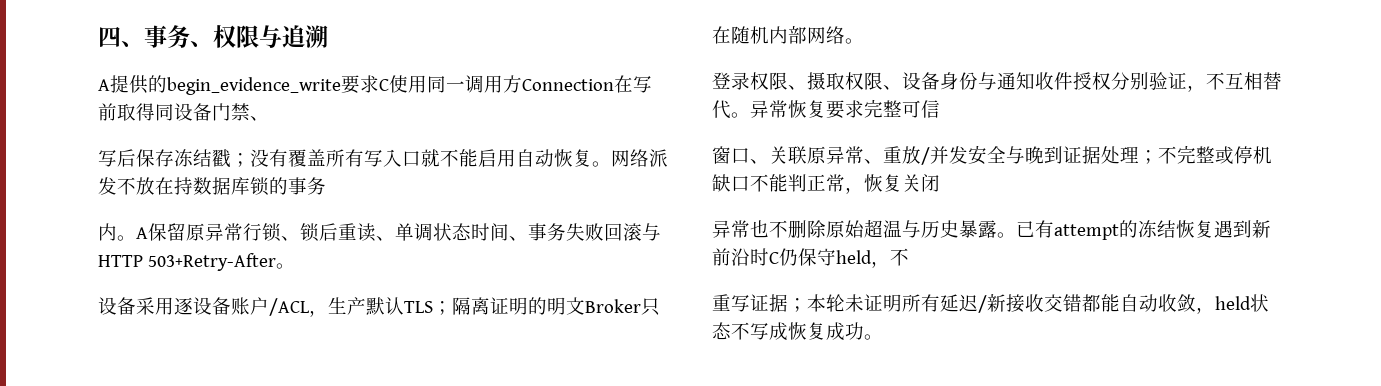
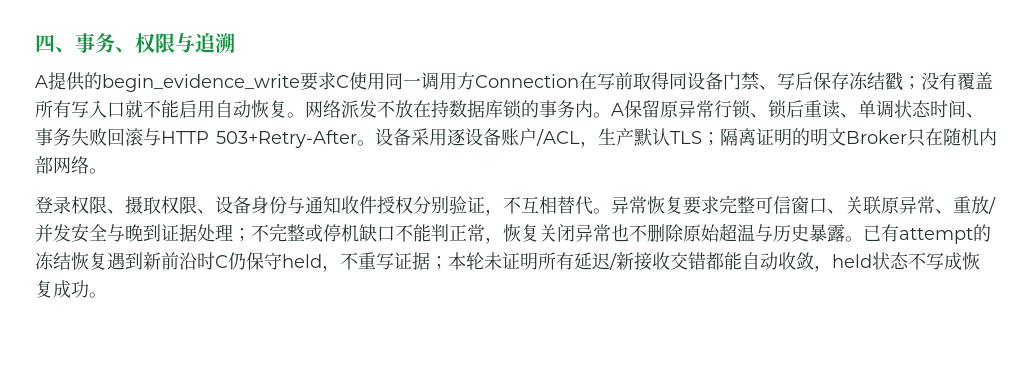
- A提供的begin_evidence_write要求C使用同一调用方Connection在写前取得同设备门禁、
- 写后保存冻结戳；没有覆盖所有写入口就不能启用自动恢复。
+ A提供的begin_evidence_write要求C使用同一调用方Connection在写前取得同设备门禁、写后保存冻结戳；没有覆盖所有写入口就不能启用自动恢复。
- 网络派发不放在持数据库锁的事务
- 内。
+ 网络派发不放在持数据库锁的事务内。
- A保留原异常行锁、锁后重读、单调状态时间、事务失败回滚与HTTP 503+Retry-After。
- 设备采用逐设备账户/ACL，生产默认TLS；隔离证明的明文Broker只在随机内部网络。
+ A保留原异常行锁、锁后重读、单调状态时间、事务失败回滚与HTTP 503+Retry-After。设备采用逐设备账户/ACL，生产默认TLS；隔离证明的明文Broker只在随机内部网络。
- 异常恢复要求完整可信
- 窗口、关联原异常、重放/并发安全与晚到证据处理；不完整或停机缺口不能判正常，恢复关闭
- 异常也不删除原始超温与历史暴露。
+ 异常恢复要求完整可信窗口、关联原异常、重放/并发安全与晚到证据处理；不完整或停机缺口不能判正常，恢复关闭异常也不删除原始超温与历史暴露。
- 已有attempt的冻结恢复遇到新前沿时C仍保守held，不
- 重写证据；本轮未证明所有延迟/新接收交错都能自动收敛，held状态不写成恢复成功。
+ 已有attempt的冻结恢复遇到新前沿时C仍保守held，不重写证据；本轮未证明所有延迟/新接收交错都能自动收敛，held状态不写成恢复成功。

